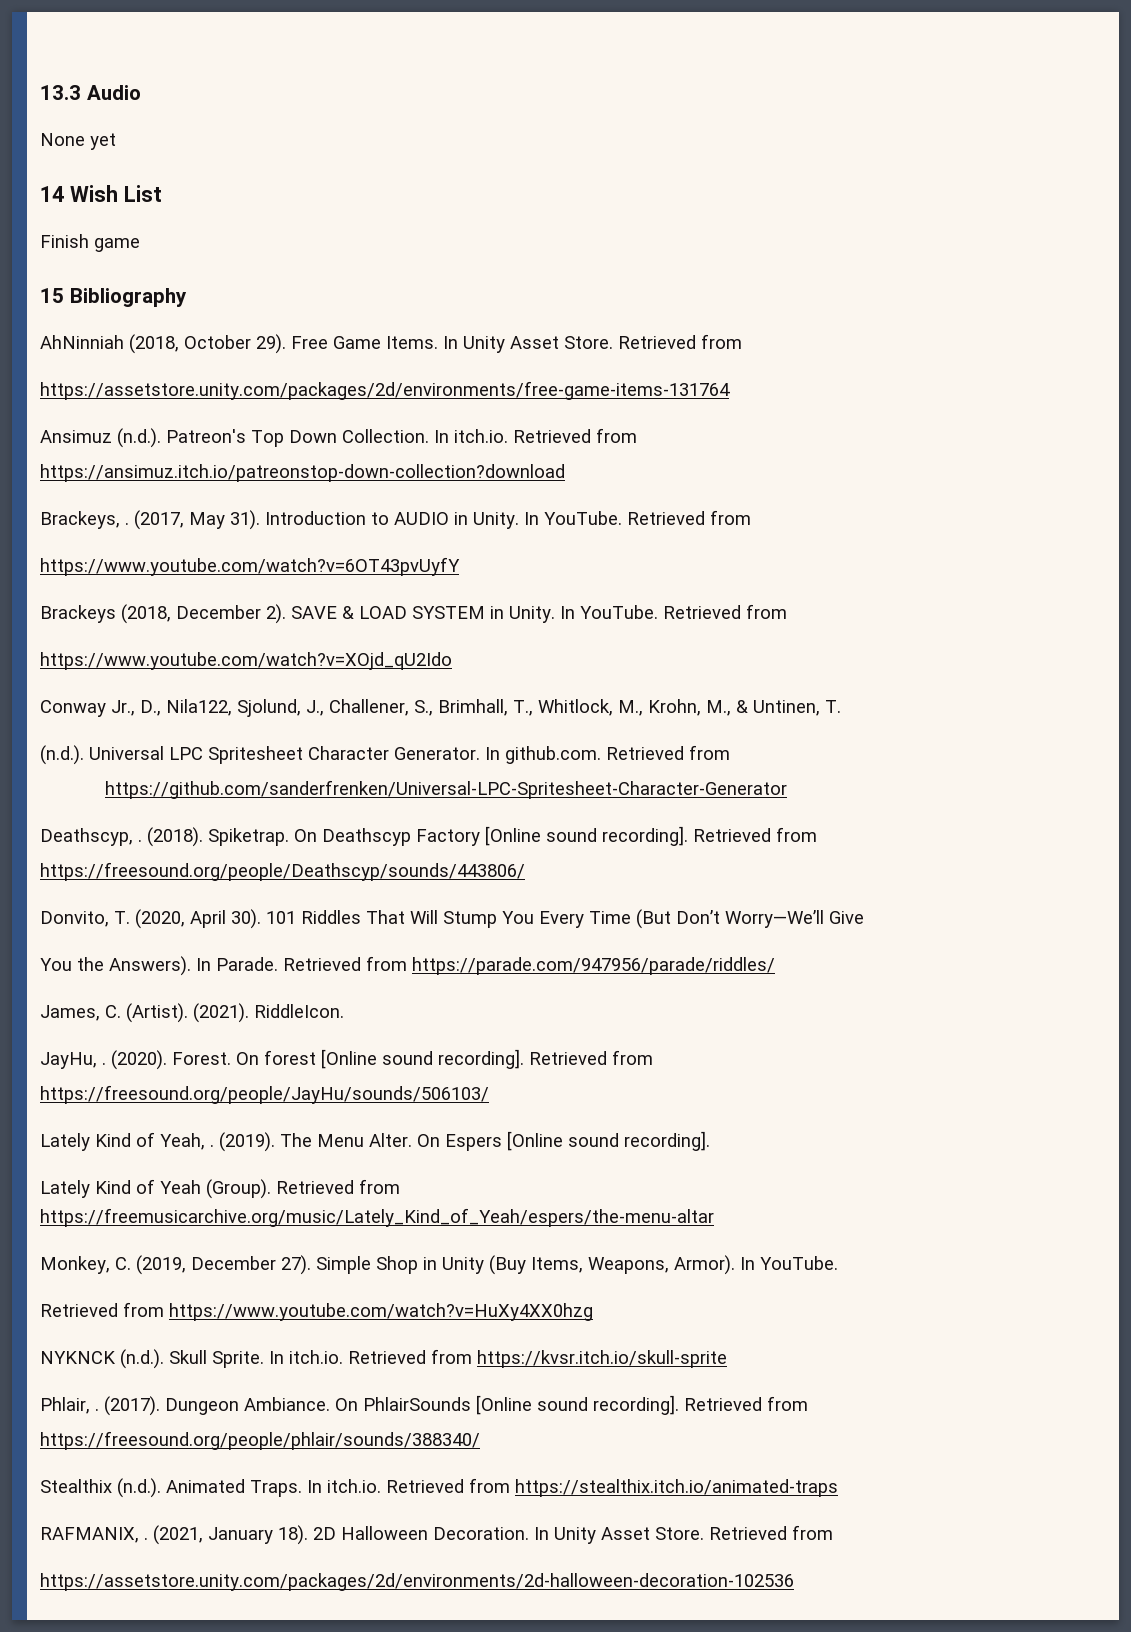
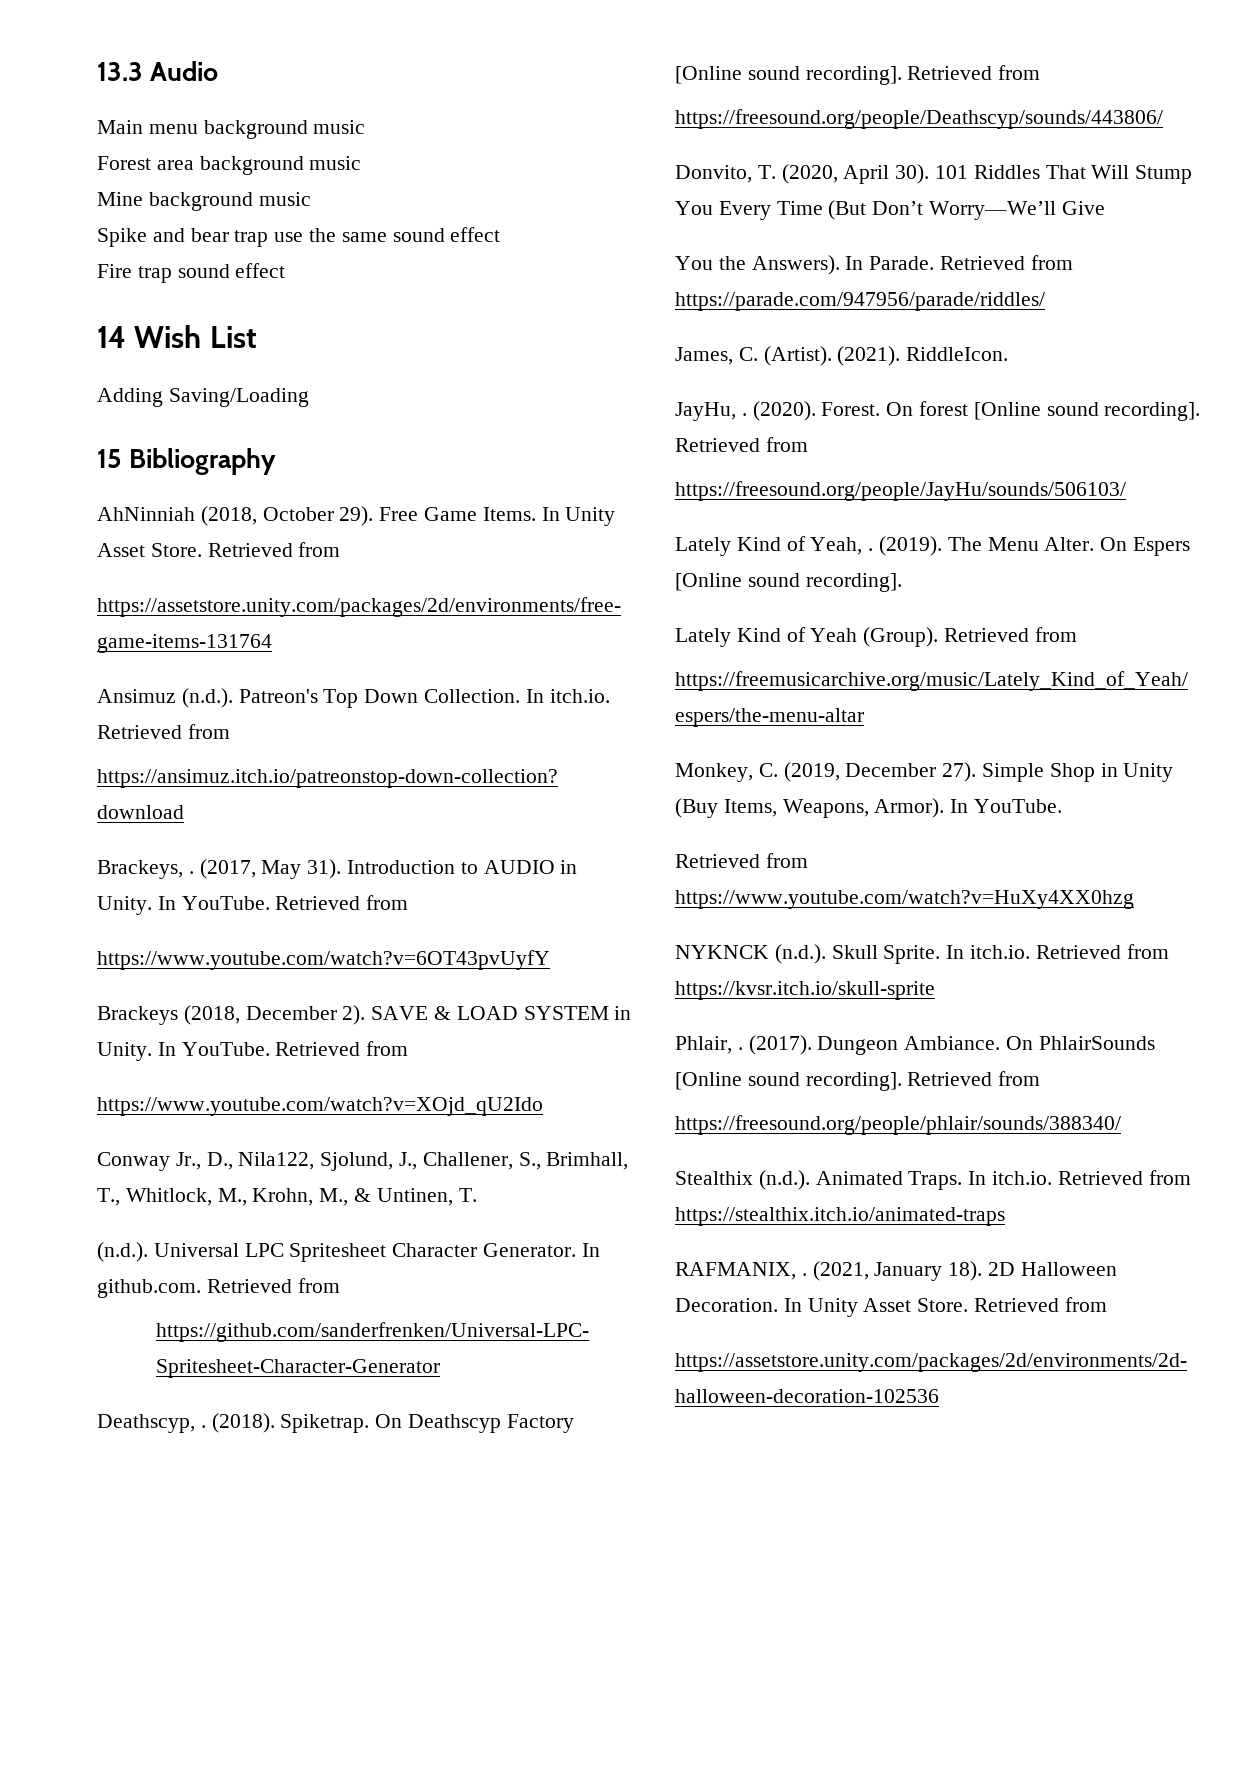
- None yet
+ Main menu background music
+ Forest area background music
+ Mine background music
+ Spike and bear trap use the same sound effect
+ Fire trap sound effect
- Finish game
+ Adding Saving/Loading

